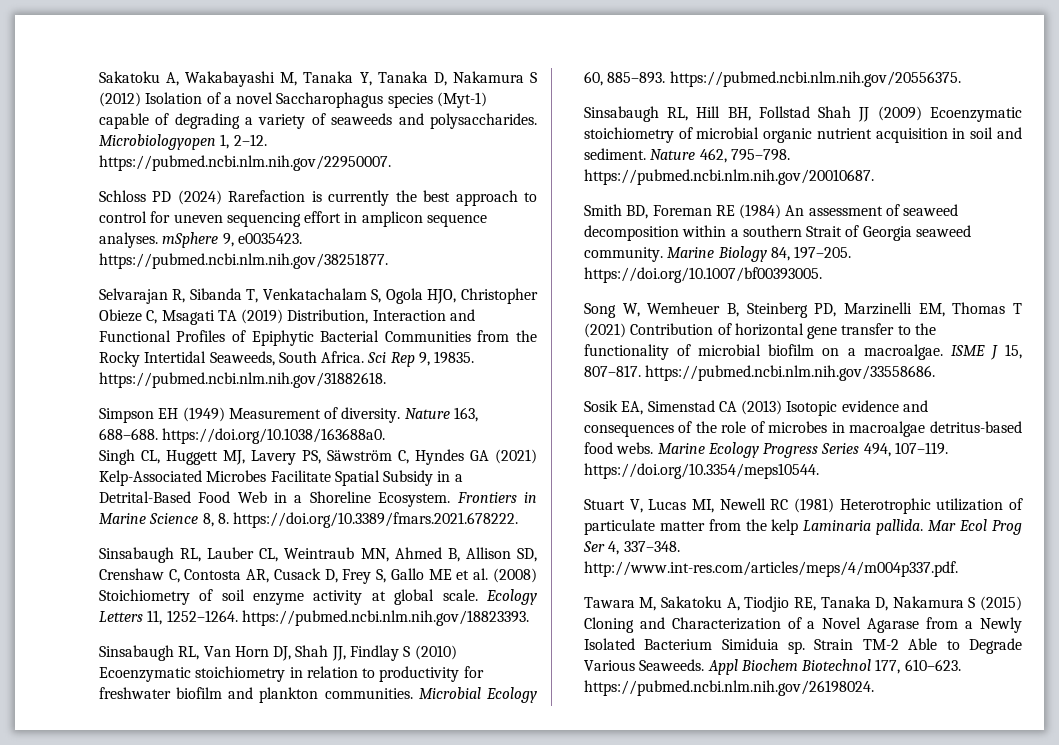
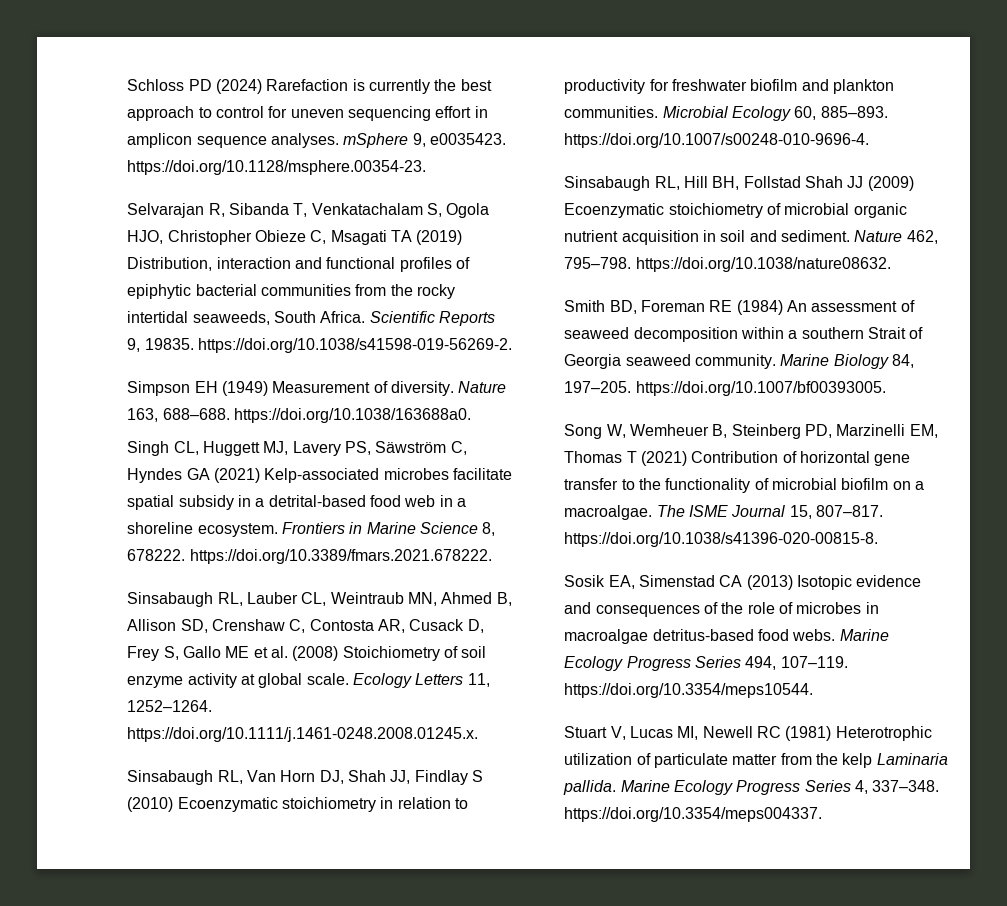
- Sakatoku A, Wakabayashi M, Tanaka Y, Tanaka D, Nakamura S (2012) Isolation of a novel Saccharophagus species (Myt-1) capable of degrading a variety of seaweeds and polysaccharides. Microbiologyopen 1, 2–12. https://pubmed.ncbi.nlm.nih.gov/22950007.
- Schloss PD (2024) Rarefaction is currently the best approach to control for uneven sequencing effort in amplicon sequence analyses. mSphere 9, e0035423. https://pubmed.ncbi.nlm.nih.gov/38251877.
+ Schloss PD (2024) Rarefaction is currently the best approach to control for uneven sequencing effort in amplicon sequence analyses. mSphere 9, e0035423. https://doi.org/10.1128/msphere.00354-23.
- Selvarajan R, Sibanda T, Venkatachalam S, Ogola HJO, Christopher Obieze C, Msagati TA (2019) Distribution, Interaction and Functional Profiles of Epiphytic Bacterial Communities from the Rocky Intertidal Seaweeds, South Africa. Sci Rep 9, 19835. https://pubmed.ncbi.nlm.nih.gov/31882618.
+ Selvarajan R, Sibanda T, Venkatachalam S, Ogola HJO, Christopher Obieze C, Msagati TA (2019) Distribution, interaction and functional profiles of epiphytic bacterial communities from the rocky intertidal seaweeds, South Africa. Scientific Reports 9, 19835. https://doi.org/10.1038/s41598-019-56269-2.
- Singh CL, Huggett MJ, Lavery PS, Säwström C, Hyndes GA (2021) Kelp-Associated Microbes Facilitate Spatial Subsidy in a Detrital-Based Food Web in a Shoreline Ecosystem.
+ Singh CL, Huggett MJ, Lavery PS, Säwström C, Hyndes GA (2021) Kelp-associated microbes facilitate spatial subsidy in a detrital-based food web in a shoreline ecosystem.
- Frontiers in Marine Science 8, 8. https://doi.org/10.3389/fmars.2021.678222.
+ Frontiers in Marine Science 8, 678222. https://doi.org/10.3389/fmars.2021.678222.
- Ecology Letters 11, 1252–1264. https://pubmed.ncbi.nlm.nih.gov/18823393.
+ Ecology Letters 11, 1252–1264. https://doi.org/10.1111/j.1461-0248.2008.01245.x.
- Microbial Ecology 60, 885–893. https://pubmed.ncbi.nlm.nih.gov/20556375.
+ Microbial Ecology 60, 885–893. https://doi.org/10.1007/s00248-010-9696-4.
- Nature 462, 795–798. https://pubmed.ncbi.nlm.nih.gov/20010687.
+ Nature 462, 795–798. https://doi.org/10.1038/nature08632.
- ISME J 15, 807–817. https://pubmed.ncbi.nlm.nih.gov/33558686.
+ The ISME Journal 15, 807–817. https://doi.org/10.1038/s41396-020-00815-8.
- Mar Ecol Prog Ser 4, 337–348. http://www.int-res.com/articles/meps/4/m004p337.pdf.
- Tawara M, Sakatoku A, Tiodjio RE, Tanaka D, Nakamura S (2015) Cloning and Characterization of a Novel Agarase from a Newly Isolated Bacterium Simiduia sp. Strain TM-2 Able to Degrade Various Seaweeds. Appl Biochem Biotechnol 177, 610–623. https://pubmed.ncbi.nlm.nih.gov/26198024.
+ Marine Ecology Progress Series 4, 337–348. https://doi.org/10.3354/meps004337.

